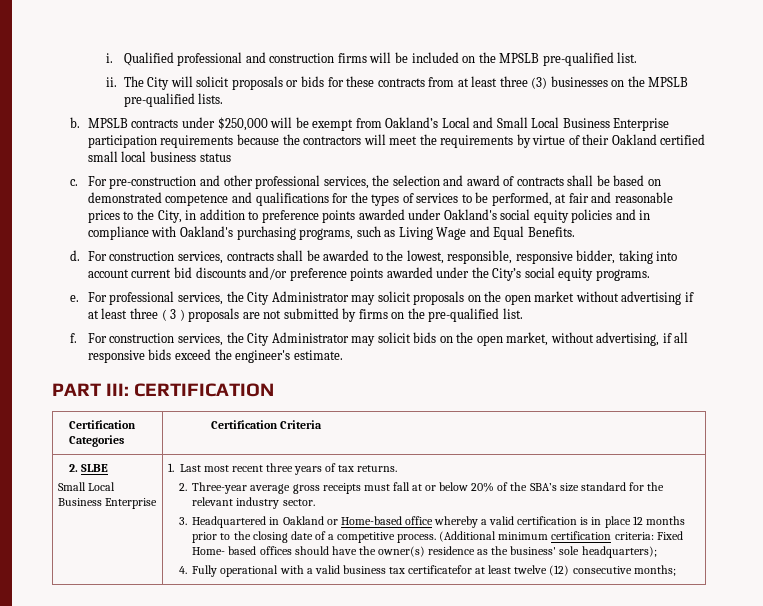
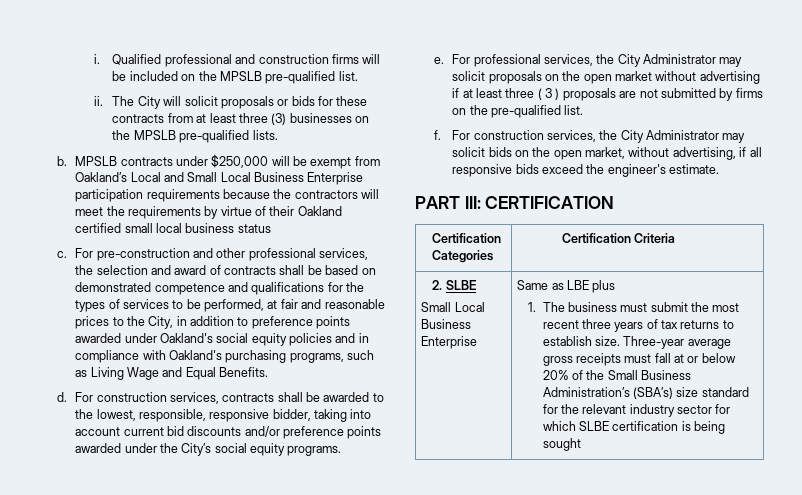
- 1. Last most recent three years of tax returns.
- 2. Three-year average gross receipts must fall at or below 20% of the SBA’s size standard for the relevant industry sector.
- 3. Headquartered in Oakland or Home-based office whereby a valid certification is in place 12 months prior to the closing date of a competitive process. (Additional minimum certification criteria: Fixed Home- based offices should have the owner(s) residence as the business' sole headquarters);
- 4. Fully operational with a valid business tax certificatefor at least twelve (12) consecutive months;
+ Same as LBE plus
+ 1. The business must submit the most recent three years of tax returns to establish size. Three-year average gross receipts must fall at or below 20% of the Small Business Administration’s (SBA’s) size standard for the relevant industry sector for which SLBE certification is being sought

